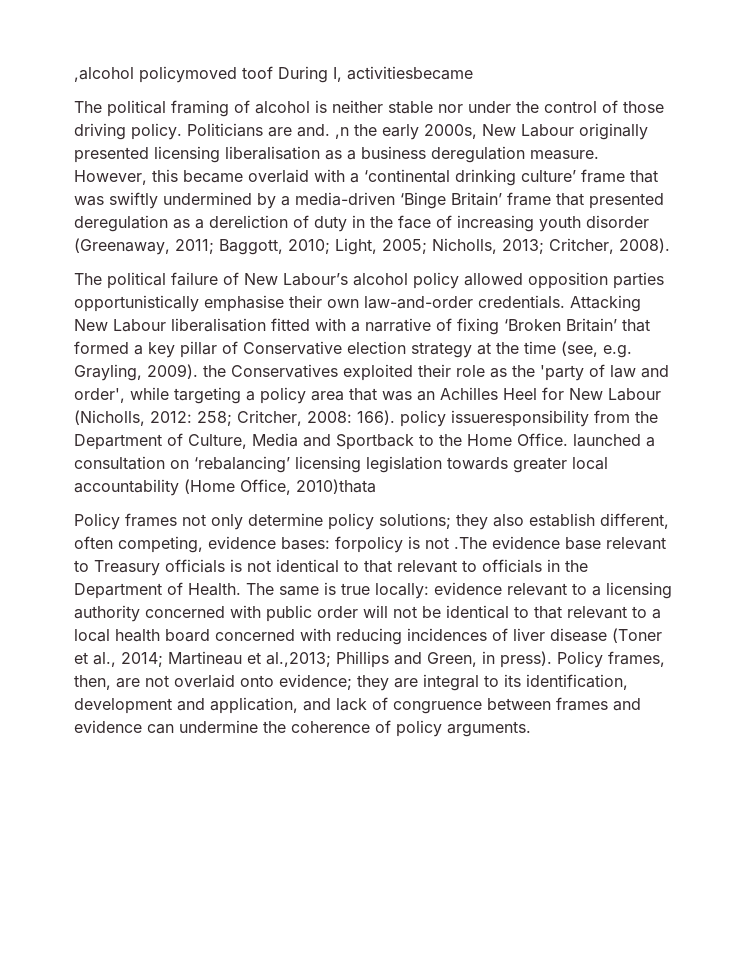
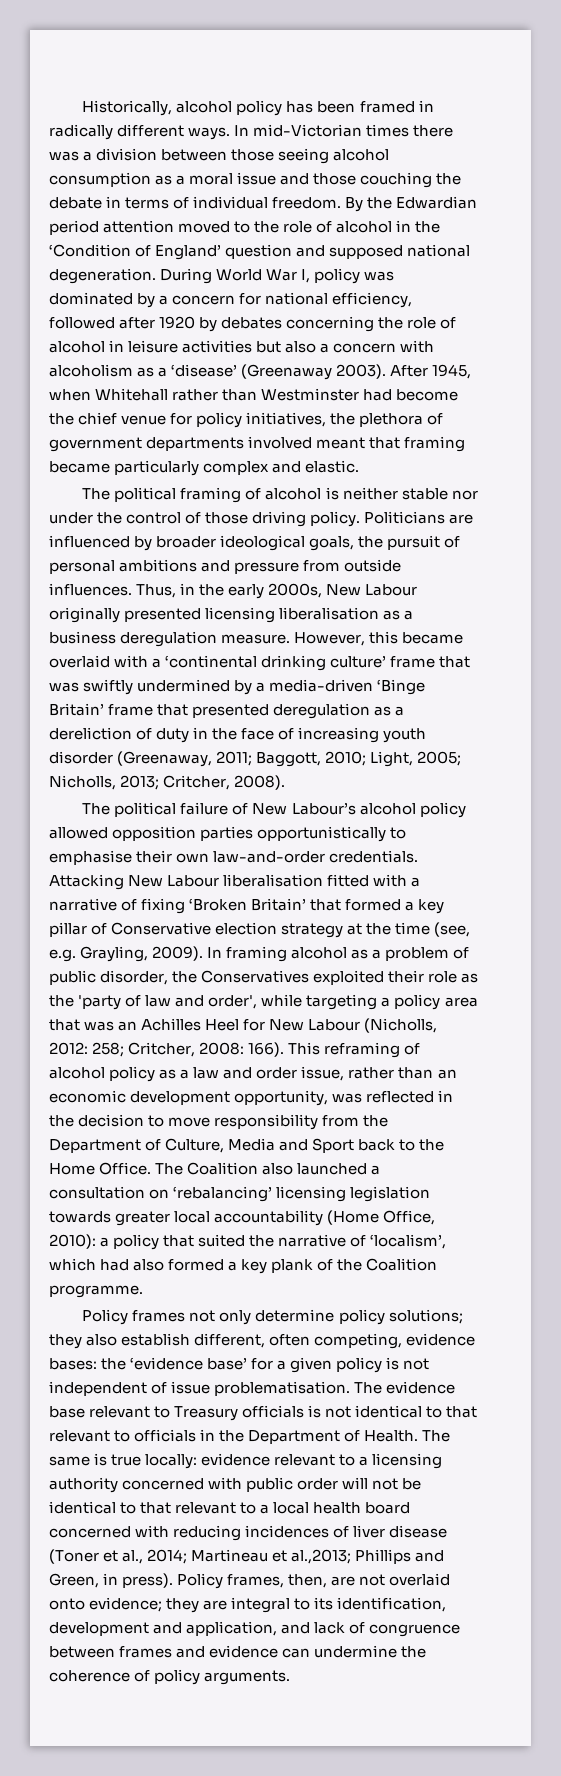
- ,alcohol policymoved toof During I, activitiesbecame
+ Historically, alcohol policy has been framed in radically different ways. In mid-Victorian times there was a division between those seeing alcohol consumption as a moral issue and those couching the debate in terms of individual freedom. By the Edwardian period attention moved to the role of alcohol in the ‘Condition of England’ question and supposed national degeneration. During World War I, policy was dominated by a concern for national efficiency, followed after 1920 by debates concerning the role of alcohol in leisure activities but also a concern with alcoholism as a ‘disease’ (Greenaway 2003). After 1945, when Whitehall rather than Westminster had become the chief venue for policy initiatives, the plethora of government departments involved meant that framing became particularly complex and elastic.
- Politicians are and. ,n the early 2000s, New Labour originally presented licensing liberalisation as a business deregulation measure.
+ Politicians are influenced by broader ideological goals, the pursuit of personal ambitions and pressure from outside influences. Thus, in the early 2000s, New Labour originally presented licensing liberalisation as a business deregulation measure.
- The political failure of New Labour’s alcohol policy allowed opposition parties opportunistically emphasise their own law-and-order credentials.
+ The political failure of New Labour’s alcohol policy allowed opposition parties opportunistically to emphasise their own law-and-order credentials.
- Attacking New Labour liberalisation fitted with a narrative of fixing ‘Broken Britain’ that formed a key pillar of Conservative election strategy at the time (see, e.g. Grayling, 2009). the Conservatives exploited their role as the 'party of law and order', while targeting a policy area that was an Achilles Heel for New Labour (Nicholls, 2012:
+ Attacking New Labour liberalisation fitted with a narrative of fixing ‘Broken Britain’ that formed a key pillar of Conservative election strategy at the time (see, e.g. Grayling, 2009). In framing alcohol as a problem of public disorder, the Conservatives exploited their role as the 'party of law and order', while targeting a policy area that was an Achilles Heel for New Labour (Nicholls, 2012:
- 166). policy issueresponsibility from the Department of Culture, Media and Sportback to the Home Office. launched a consultation on ‘rebalancing’ licensing legislation towards greater local accountability (Home Office, 2010)thata
+ 166). This reframing of alcohol policy as a law and order issue, rather than an economic development opportunity, was reflected in the decision to move responsibility from the Department of Culture, Media and Sport back to the Home Office. The Coalition also launched a consultation on ‘rebalancing’ licensing legislation towards greater local accountability (Home Office, 2010): a policy that suited the narrative of ‘localism’, which had also formed a key plank of the Coalition programme.
- Policy frames not only determine policy solutions; they also establish different, often competing, evidence bases: forpolicy is not .The evidence base relevant to Treasury officials is not identical to that relevant to officials in the Department of Health.
+ Policy frames not only determine policy solutions; they also establish different, often competing, evidence bases: the ‘evidence base’ for a given policy is not independent of issue problematisation. The evidence base relevant to Treasury officials is not identical to that relevant to officials in the Department of Health.

